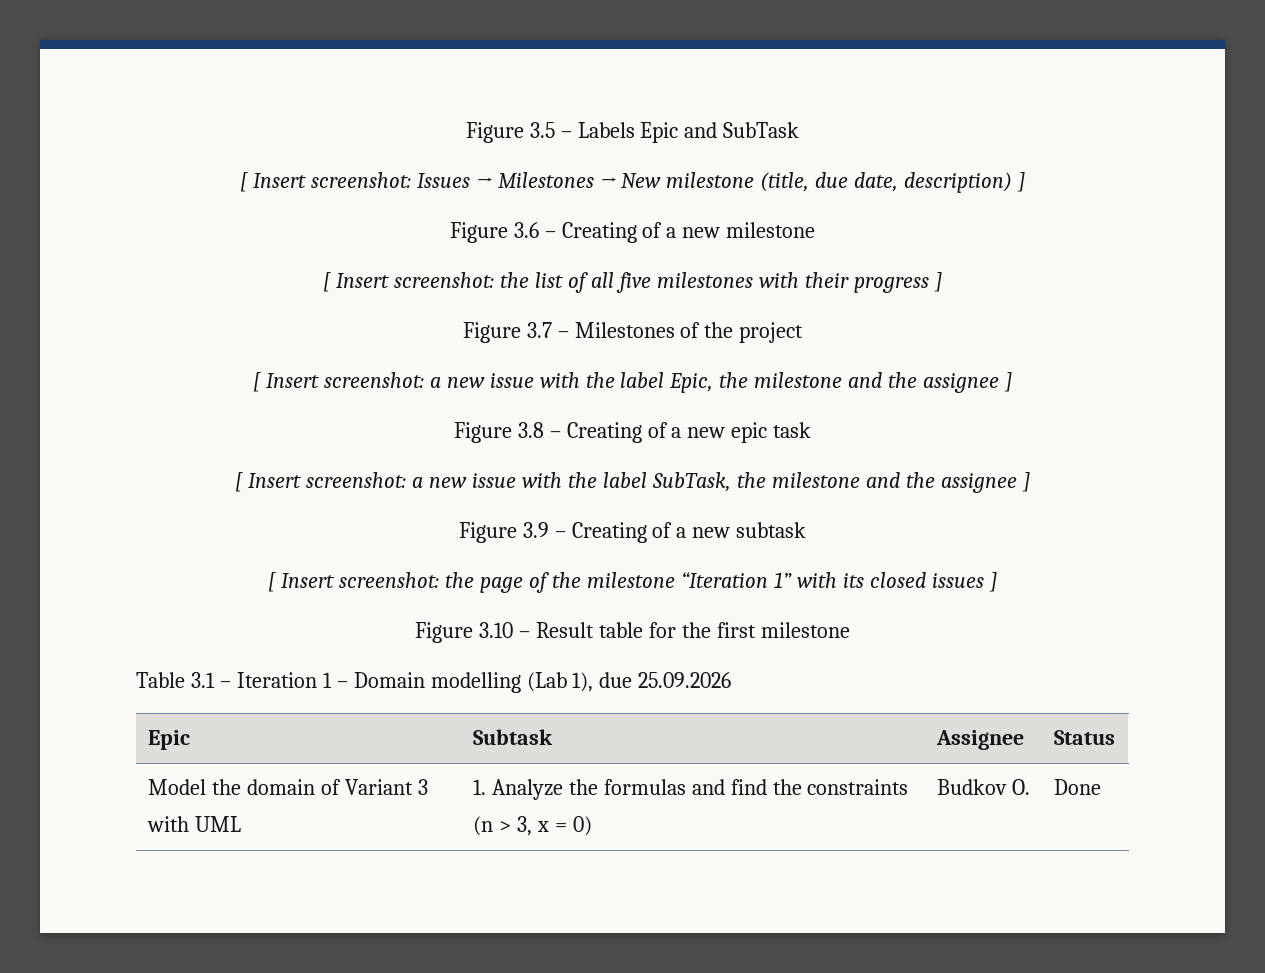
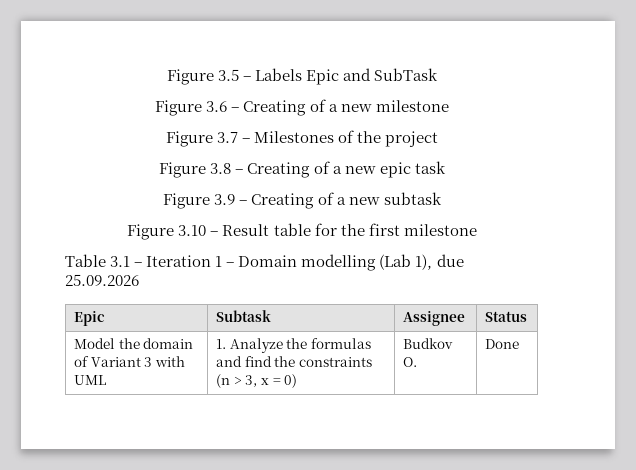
- [ Insert screenshot: Issues → Milestones → New milestone (title, due date, description) ]
- [ Insert screenshot: the list of all five milestones with their progress ]
- [ Insert screenshot: a new issue with the label Epic, the milestone and the assignee ]
- [ Insert screenshot: a new issue with the label SubTask, the milestone and the assignee ]
- [ Insert screenshot: the page of the milestone “Iteration 1” with its closed issues ]

